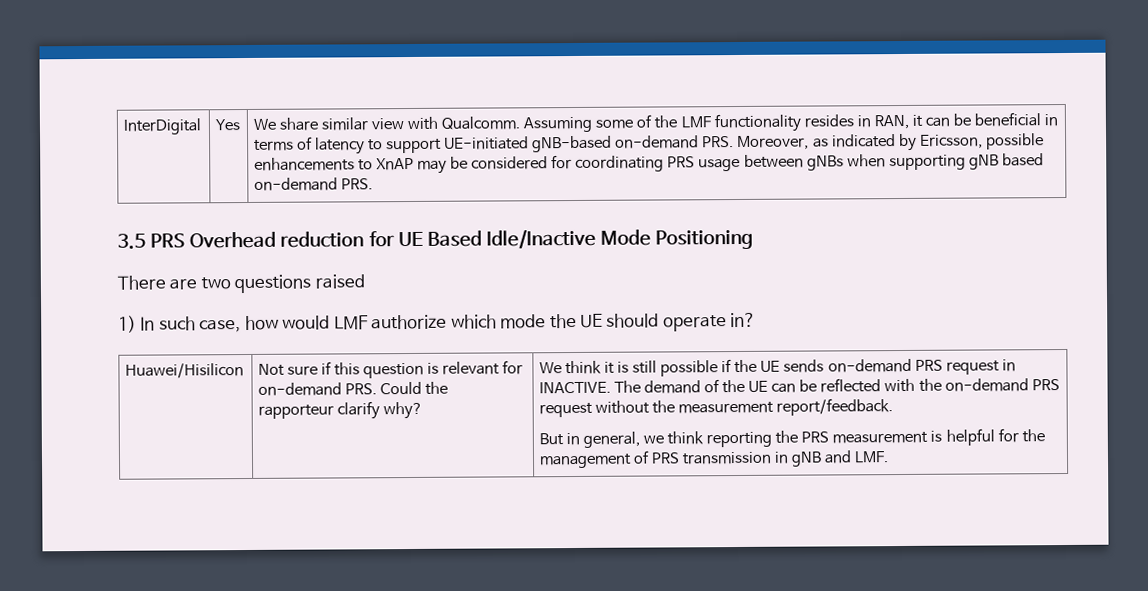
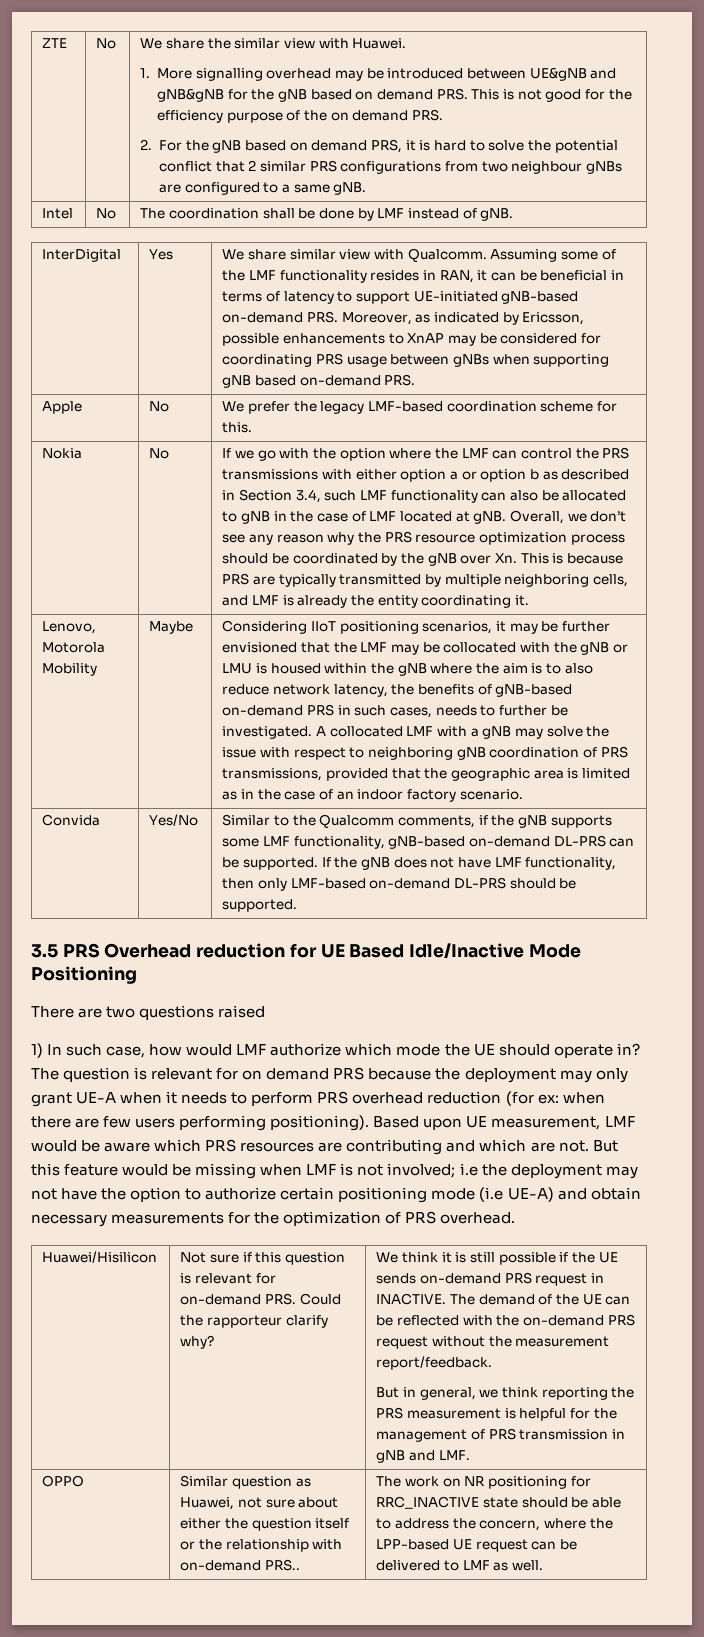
+ ZTE | No | We share the similar view with Huawei.
+ 1. More signalling overhead may be introduced between UE&gNB and gNB&gNB for the gNB based on demand PRS. This is not good for the efficiency purpose of the on demand PRS.
+ 2. For the gNB based on demand PRS, it is hard to solve the potential conflict that 2 similar PRS configurations from two neighbour gNBs are configured to a same gNB.
+ Intel | No | The coordination shall be done by LMF instead of gNB.
+ Apple | No | We prefer the legacy LMF-based coordination scheme for this.
+ Nokia | No | If we go with the option where the LMF can control the PRS transmissions with either option a or option b as described in Section 3.4, such LMF functionality can also be allocated to gNB in the case of LMF located at gNB. Overall, we don’t see any reason why the PRS resource optimization process should be coordinated by the gNB over Xn. This is because PRS are typically transmitted by multiple neighboring cells, and LMF is already the entity coordinating it.
+ Lenovo, Motorola Mobility | Maybe | Considering IIoT positioning scenarios, it may be further envisioned that the LMF may be collocated with the gNB or LMU is housed within the gNB where the aim is to also reduce network latency, the benefits of gNB-based on-demand PRS in such cases, needs to further be investigated. A collocated LMF with a gNB may solve the issue with respect to neighboring gNB coordination of PRS transmissions, provided that the geographic area is limited as in the case of an indoor factory scenario.
+ Convida | Yes/No | Similar to the Qualcomm comments, if the gNB supports some LMF functionality, gNB-based on-demand DL-PRS can be supported. If the gNB does not have LMF functionality, then only LMF-based on-demand DL-PRS should be supported.
+ The question is relevant for on demand PRS because the deployment may only grant UE-A when it needs to perform PRS overhead reduction (for ex: when there are few users performing positioning). Based upon UE measurement, LMF would be aware which PRS resources are contributing and which are not. But this feature would be missing when LMF is not involved; i.e the deployment may not have the option to authorize certain positioning mode (i.e UE-A) and obtain necessary measurements for the optimization of PRS overhead.
+ OPPO | Similar question as Huawei, not sure about either the question itself or the relationship with on-demand PRS.. | The work on NR positioning for RRC_INACTIVE state should be able to address the concern, where the LPP-based UE request can be delivered to LMF as well.

